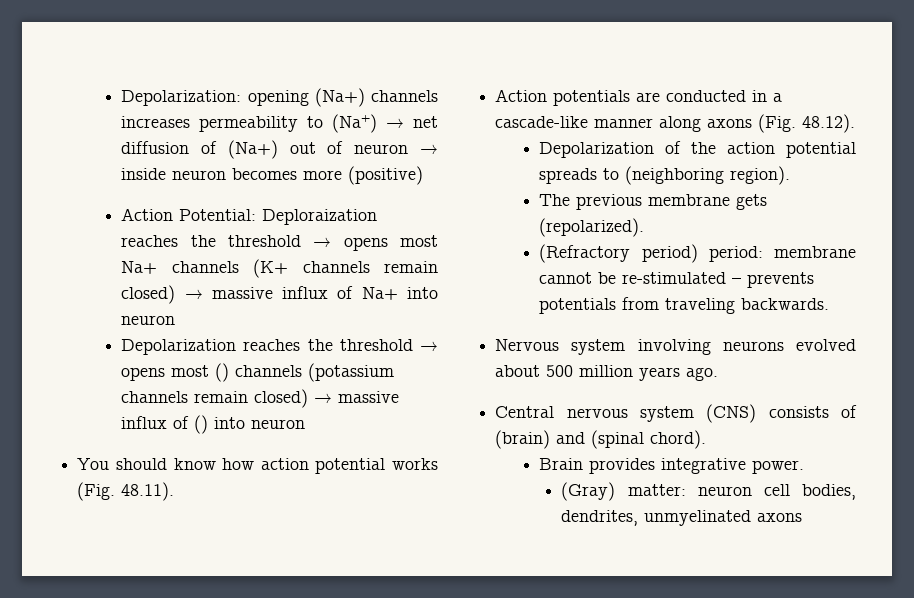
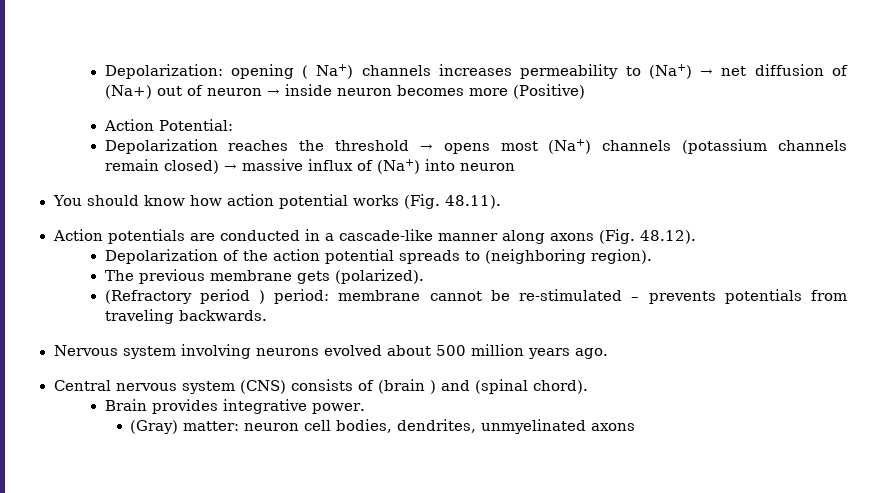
- Depolarization: opening (Na+) channels increases permeability to (Na+) → net diffusion of (Na+) out of neuron → inside neuron becomes more (positive)
+ Depolarization: opening ( Na+) channels increases permeability to (Na+) → net diffusion of (Na+) out of neuron → inside neuron becomes more (Positive)
- Action Potential: Deploraization reaches the threshold → opens most Na+ channels (K+ channels remain closed) → massive influx of Na+ into neuron
+ Action Potential:
- Depolarization reaches the threshold → opens most () channels (potassium channels remain closed) → massive influx of () into neuron
+ Depolarization reaches the threshold → opens most (Na+) channels (potassium channels remain closed) → massive influx of (Na+) into neuron
- The previous membrane gets (repolarized).
+ The previous membrane gets (polarized).
- (Refractory period) period: membrane cannot be re-stimulated – prevents potentials from traveling backwards.
+ (Refractory period ) period: membrane cannot be re-stimulated – prevents potentials from traveling backwards.
- Central nervous system (CNS) consists of (brain) and (spinal chord).
+ Central nervous system (CNS) consists of (brain ) and (spinal chord).

